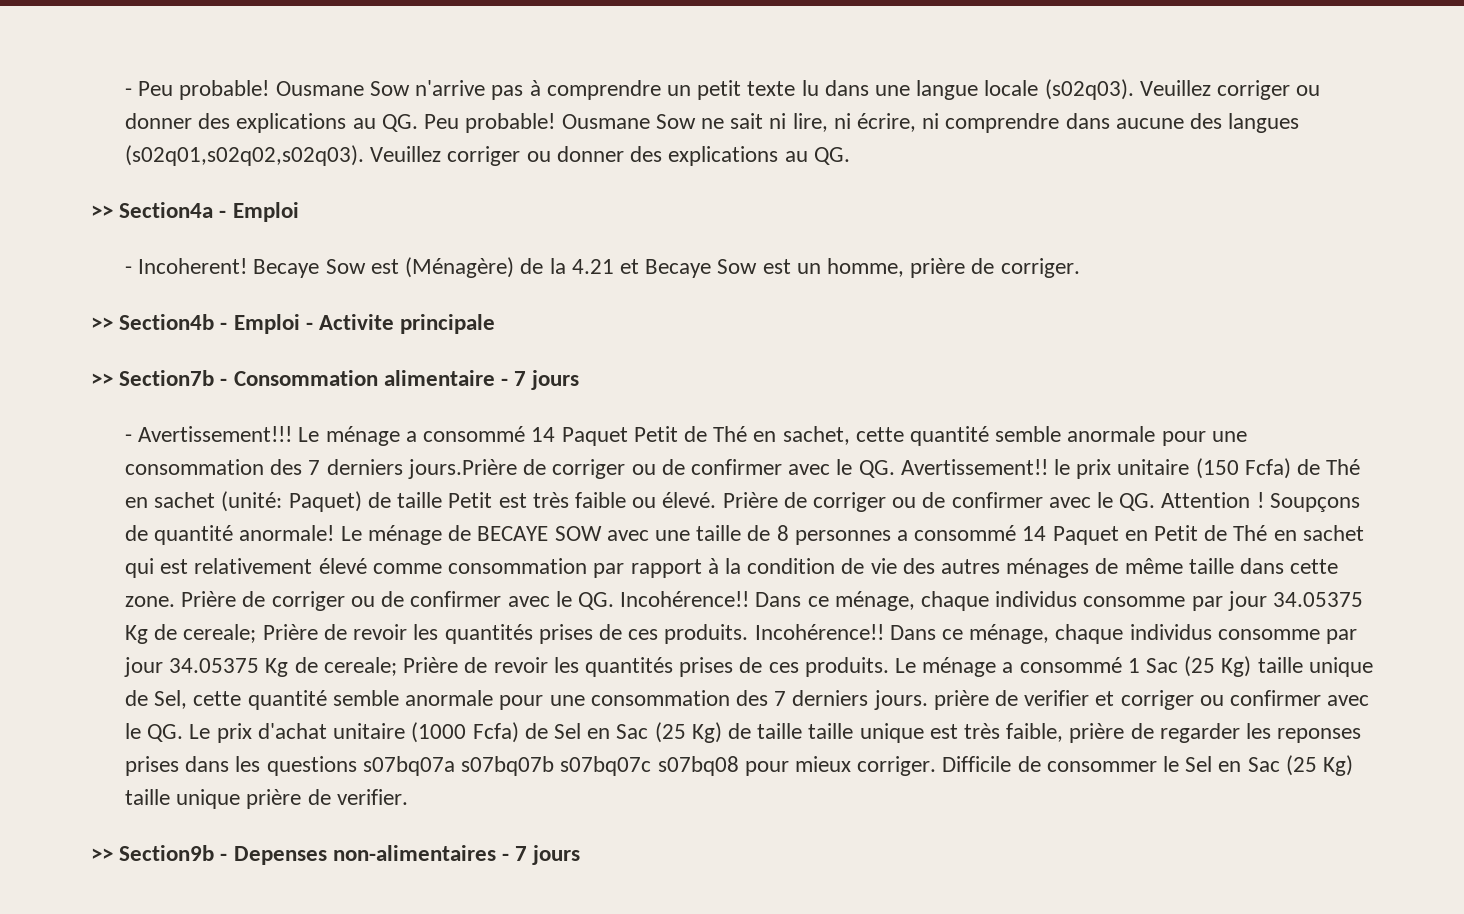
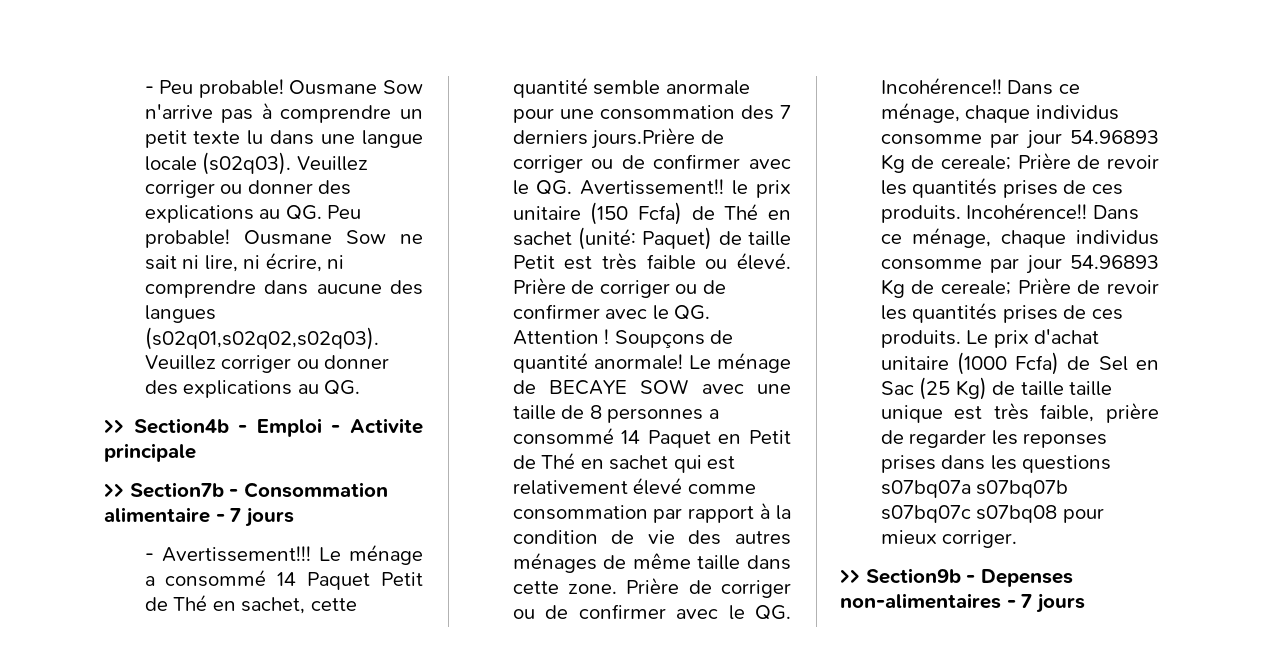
- >> Section4a - Emploi
- - Incoherent! Becaye Sow est (Ménagère) de la 4.21 et Becaye Sow est un homme, prière de corriger.
- Prière de corriger ou de confirmer avec le QG. Incohérence!! Dans ce ménage, chaque individus consomme par jour 34.05375 Kg de cereale; Prière de revoir les quantités prises de ces produits. Incohérence!! Dans ce ménage, chaque individus consomme par jour 34.05375 Kg de cereale; Prière de revoir les quantités prises de ces produits.
+ Prière de corriger ou de confirmer avec le QG. Incohérence!! Dans ce ménage, chaque individus consomme par jour 54.96893 Kg de cereale; Prière de revoir les quantités prises de ces produits. Incohérence!! Dans ce ménage, chaque individus consomme par jour 54.96893 Kg de cereale; Prière de revoir les quantités prises de ces produits.
- Le ménage a consommé 1 Sac (25 Kg) taille unique de Sel, cette quantité semble anormale pour une consommation des 7 derniers jours. prière de verifier et corriger ou confirmer avec le QG. Le prix d'achat unitaire (1000 Fcfa) de Sel en Sac (25 Kg) de taille taille unique est très faible, prière de regarder les reponses prises dans les questions s07bq07a s07bq07b s07bq07c s07bq08 pour mieux corriger. Difficile de consommer le Sel en Sac (25 Kg) taille unique prière de verifier.
+ Le prix d'achat unitaire (1000 Fcfa) de Sel en Sac (25 Kg) de taille taille unique est très faible, prière de regarder les reponses prises dans les questions s07bq07a s07bq07b s07bq07c s07bq08 pour mieux corriger.

